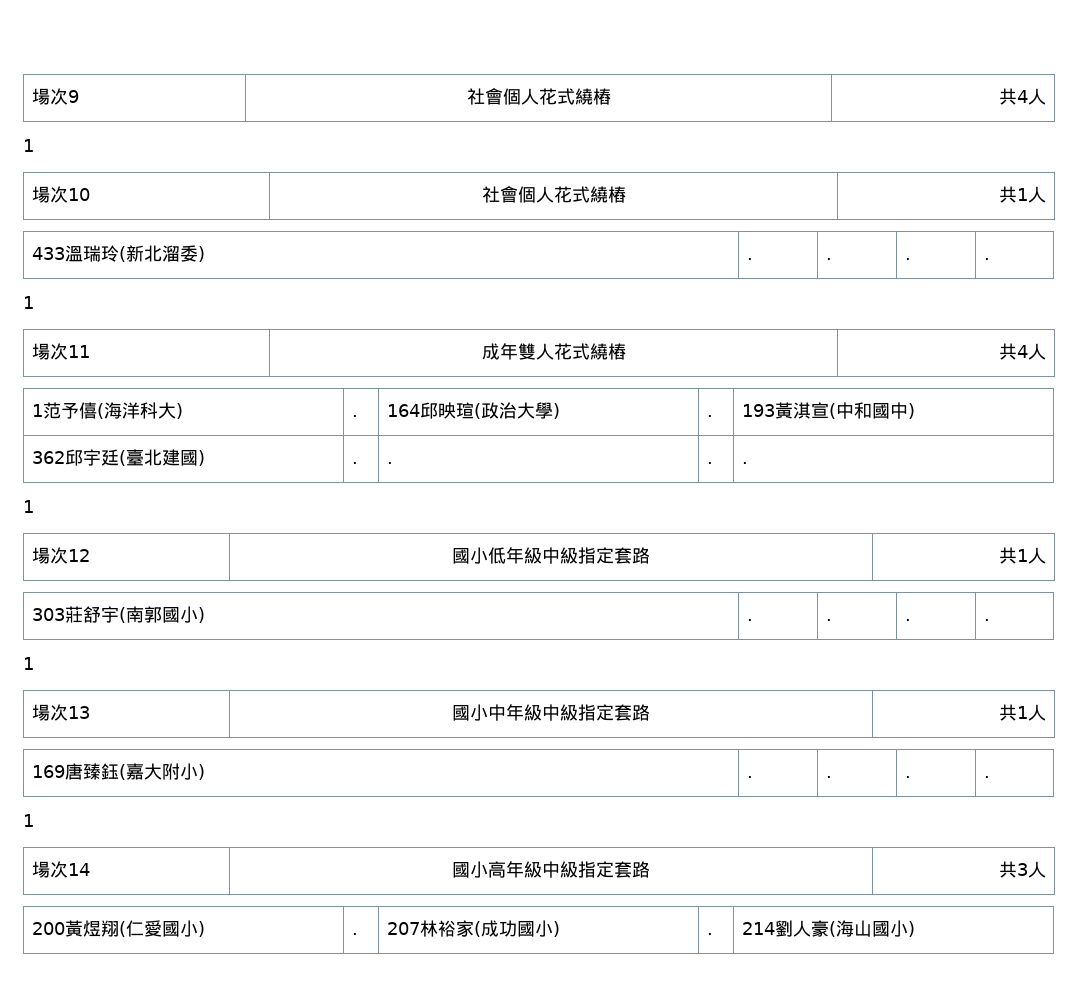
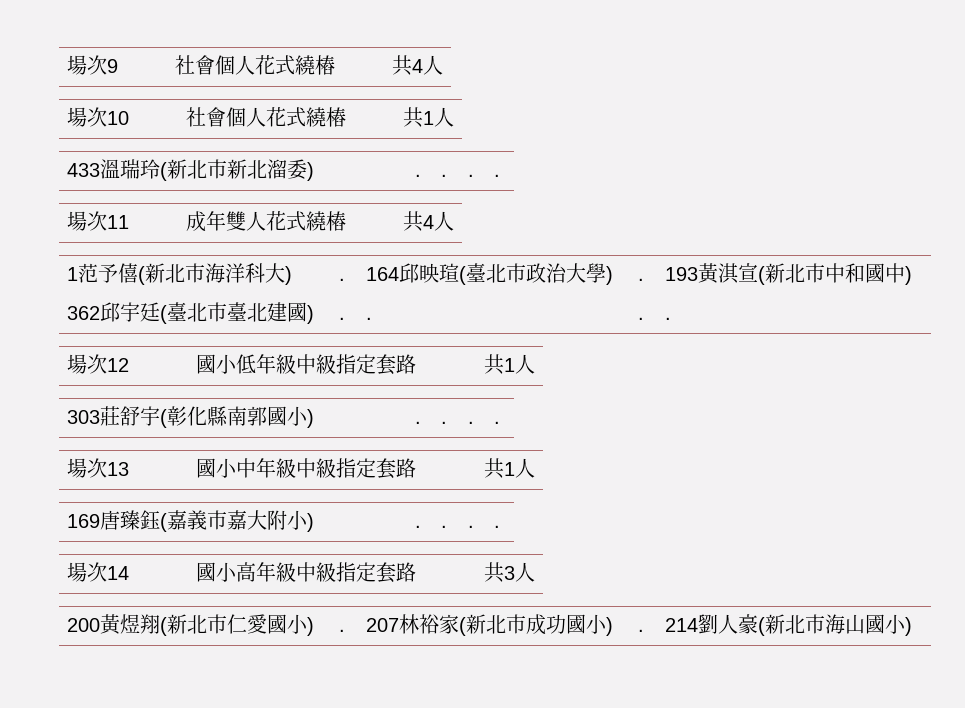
  場次9 | 社會個人花式繞樁 | 共4人
- 1
- 433溫瑞玲(新北溜委) | . | . | . | .
- 1
+ 433溫瑞玲(新北市新北溜委) | . | . | . | .
- 1范予僖(海洋科大) | . | 164邱映瑄(政治大學) | . | 193黃淇宣(中和國中)
+ 1范予僖(新北市海洋科大) | . | 164邱映瑄(臺北市政治大學) | . | 193黃淇宣(新北市中和國中)
- 362邱宇廷(臺北建國) | . | . | . | .
- 1
+ 362邱宇廷(臺北市臺北建國) | . | . | . | .
- 303莊舒宇(南郭國小) | . | . | . | .
- 1
+ 303莊舒宇(彰化縣南郭國小) | . | . | . | .
- 169唐臻鈺(嘉大附小) | . | . | . | .
- 1
+ 169唐臻鈺(嘉義市嘉大附小) | . | . | . | .
- 200黃煜翔(仁愛國小) | . | 207林裕家(成功國小) | . | 214劉人豪(海山國小)
+ 200黃煜翔(新北市仁愛國小) | . | 207林裕家(新北市成功國小) | . | 214劉人豪(新北市海山國小)

